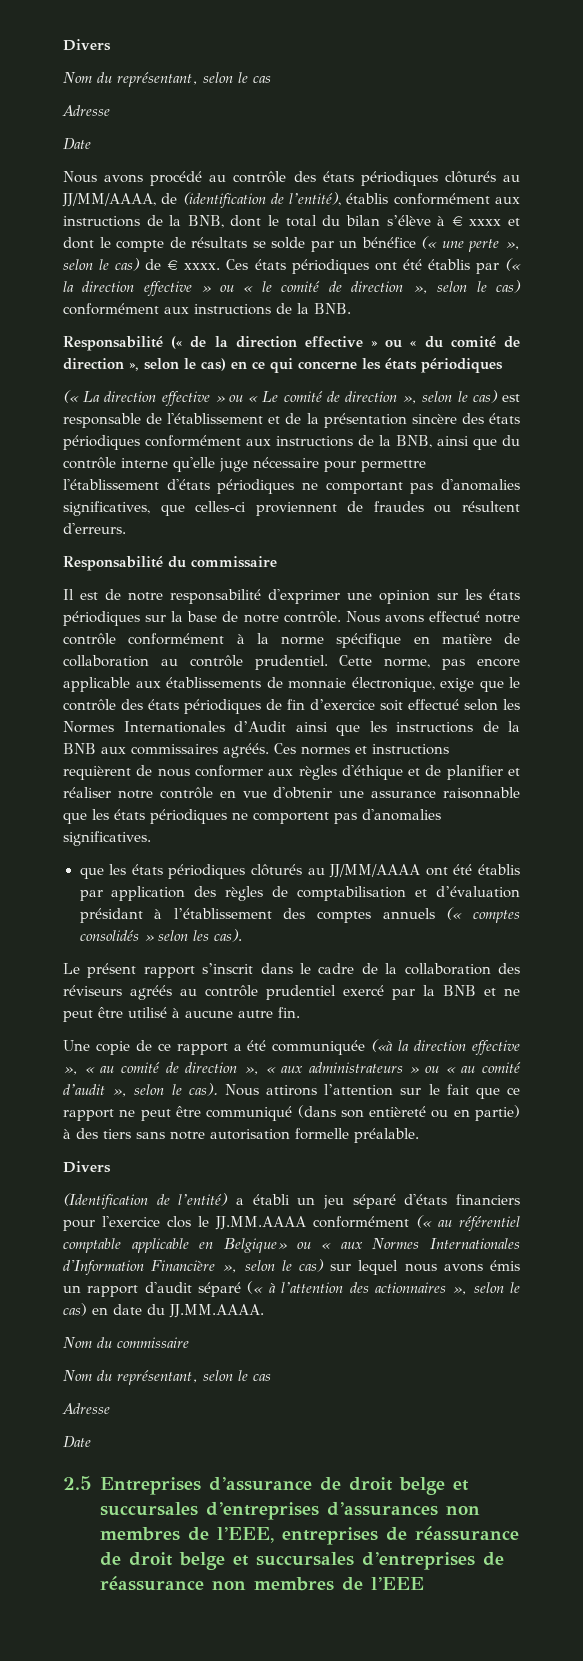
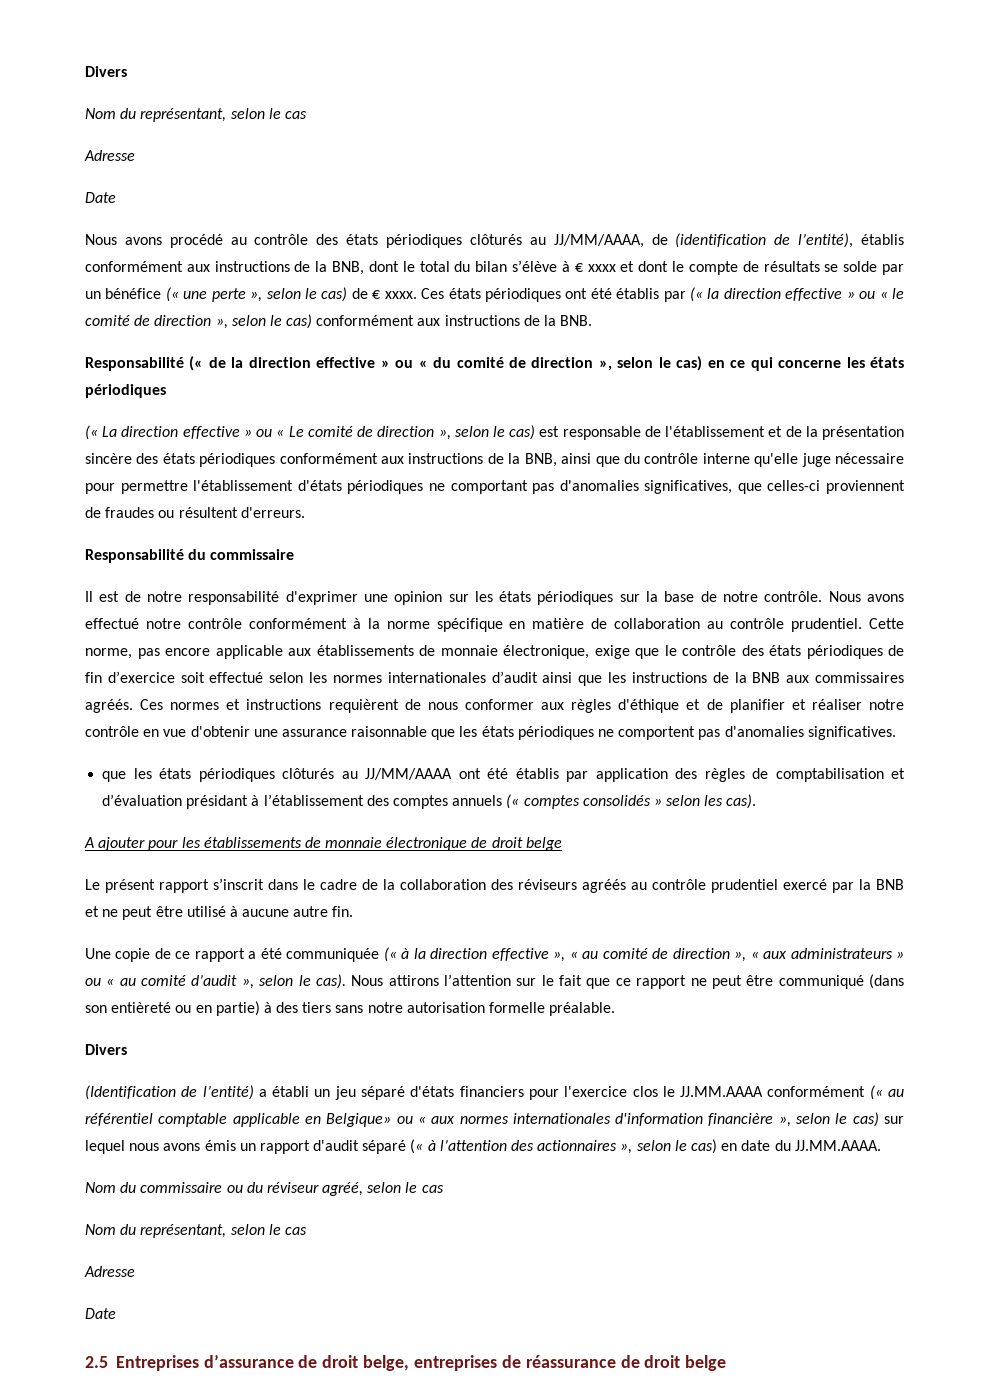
- Cette norme, pas encore applicable aux établissements de monnaie électronique, exige que le contrôle des états périodiques de fin d’exercice soit effectué selon les Normes Internationales d’Audit ainsi que les instructions de la BNB aux commissaires agréés.
+ Cette norme, pas encore applicable aux établissements de monnaie électronique, exige que le contrôle des états périodiques de fin d’exercice soit effectué selon les normes internationales d’audit ainsi que les instructions de la BNB aux commissaires agréés.
+ A ajouter pour les établissements de monnaie électronique de droit belge
- Une copie de ce rapport a été communiquée («à la direction effective », « au comité de direction », « aux administrateurs » ou « au comité d’audit », selon le cas).
+ Une copie de ce rapport a été communiquée (« à la direction effective », « au comité de direction », « aux administrateurs » ou « au comité d’audit », selon le cas).
- (Identification de l’entité) a établi un jeu séparé d'états financiers pour l'exercice clos le JJ.MM.AAAA conformément (« au référentiel comptable applicable en Belgique» ou « aux Normes Internationales d'Information Financière », selon le cas) sur lequel nous avons émis un rapport d'audit séparé (« à l’attention des actionnaires », selon le cas) en date du JJ.MM.AAAA.
+ (Identification de l’entité) a établi un jeu séparé d'états financiers pour l'exercice clos le JJ.MM.AAAA conformément (« au référentiel comptable applicable en Belgique» ou « aux normes internationales d'information financière », selon le cas) sur lequel nous avons émis un rapport d'audit séparé (« à l’attention des actionnaires », selon le cas) en date du JJ.MM.AAAA.
- Nom du commissaire
+ Nom du commissaire ou du réviseur agréé, selon le cas
- 2.5 Entreprises d’assurance de droit belge et succursales d’entreprises d’assurances non membres de l’EEE, entreprises de réassurance de droit belge et succursales d’entreprises de réassurance non membres de l’EEE
+ 2.5 Entreprises d’assurance de droit belge, entreprises de réassurance de droit belge

